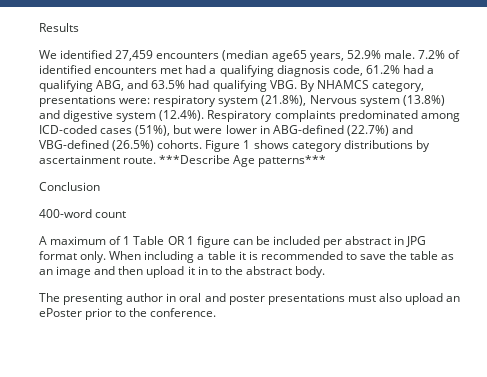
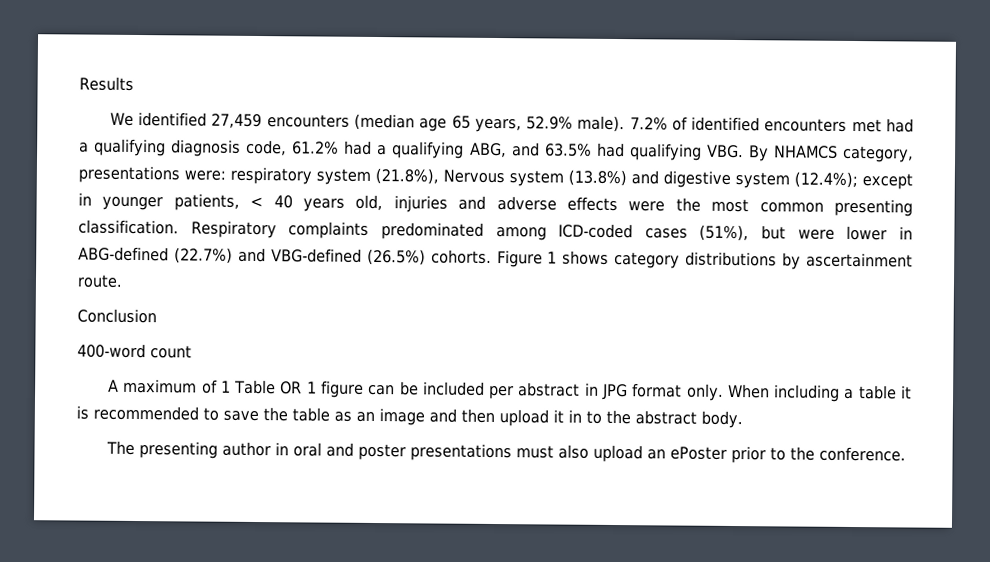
- We identified 27,459 encounters (median age65 years, 52.9% male.
+ We identified 27,459 encounters (median age 65 years, 52.9% male).
- 7.2% of identified encounters met had a qualifying diagnosis code, 61.2% had a qualifying ABG, and 63.5% had qualifying VBG. By NHAMCS category, presentations were: respiratory system (21.8%), Nervous system (13.8%) and digestive system (12.4%). Respiratory complaints predominated among ICD-coded cases (51%), but were lower in ABG-defined (22.7%) and VBG-defined (26.5%) cohorts.
+ 7.2% of identified encounters met had a qualifying diagnosis code, 61.2% had a qualifying ABG, and 63.5% had qualifying VBG. By NHAMCS category, presentations were: respiratory system (21.8%), Nervous system (13.8%) and digestive system (12.4%); except in younger patients, < 40 years old, injuries and adverse effects were the most common presenting classification. Respiratory complaints predominated among ICD-coded cases (51%), but were lower in ABG-defined (22.7%) and VBG-defined (26.5%) cohorts.
- ***Describe Age patterns***

